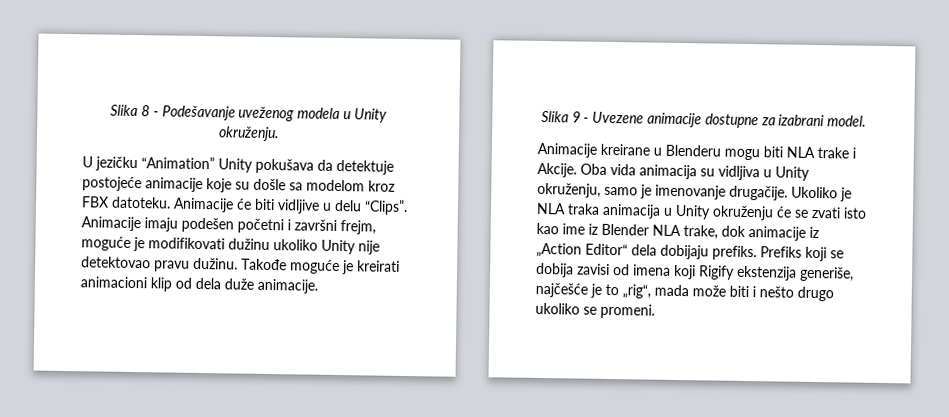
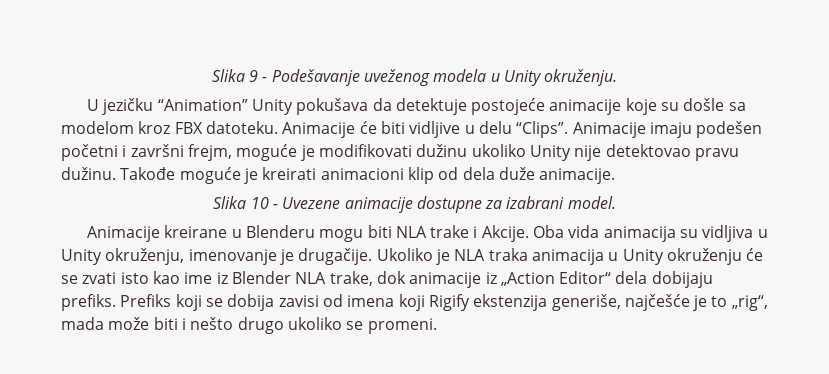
- Slika 8 - Podešavanje uveženog modela u Unity okruženju.
+ Slika 9 - Podešavanje uveženog modela u Unity okruženju.
- Slika 9 - Uvezene animacije dostupne za izabrani model.
+ Slika 10 - Uvezene animacije dostupne za izabrani model.
- Oba vida animacija su vidljiva u Unity okruženju, samo je imenovanje drugačije.
+ Oba vida animacija su vidljiva u Unity okruženju, imenovanje je drugačije.

